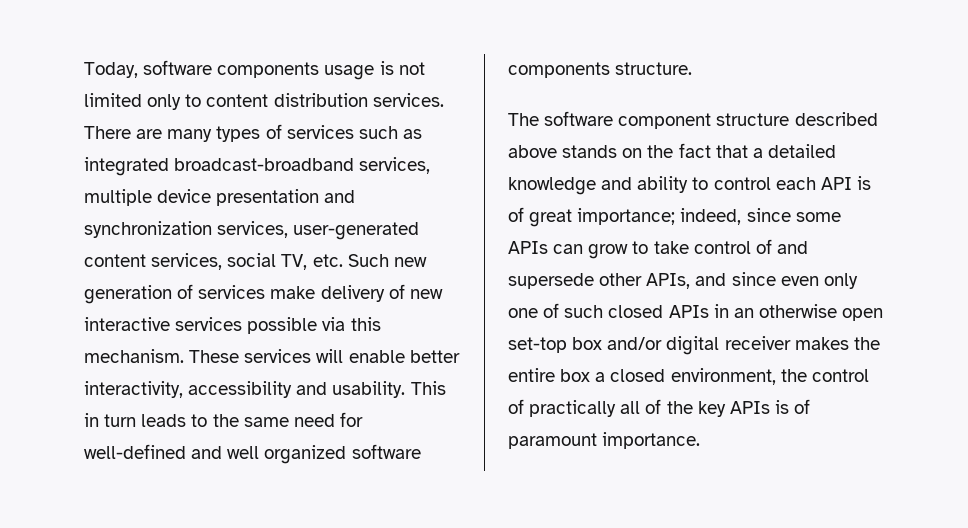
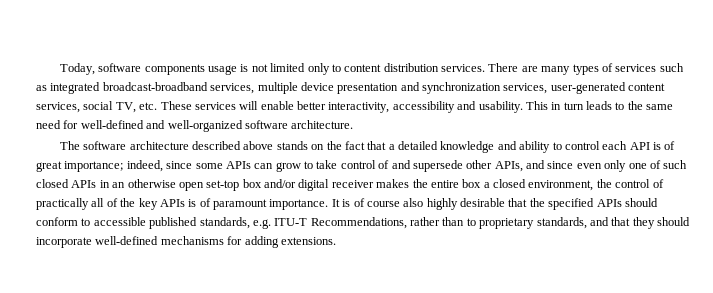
- There are many types of services such as integrated broadcast-broadband services, multiple device presentation and synchronization services, user-generated content services, social TV, etc. Such new generation of services make delivery of new interactive services possible via this mechanism. These services will enable better interactivity, accessibility and usability.
+ There are many types of services such as integrated broadcast-broadband services, multiple device presentation and synchronization services, user-generated content services, social TV, etc. These services will enable better interactivity, accessibility and usability.
- This in turn leads to the same need for well-defined and well organized software components structure.
+ This in turn leads to the same need for well-defined and well-organized software architecture.
- The software component structure described above stands on the fact that a detailed knowledge and ability to control each API is of great importance;
+ The software architecture described above stands on the fact that a detailed knowledge and ability to control each API is of great importance;
+ It is of course also highly desirable that the specified APIs should conform to accessible published standards, e.g. ITU-T Recommendations, rather than to proprietary standards, and that they should incorporate well-defined mechanisms for adding extensions.

